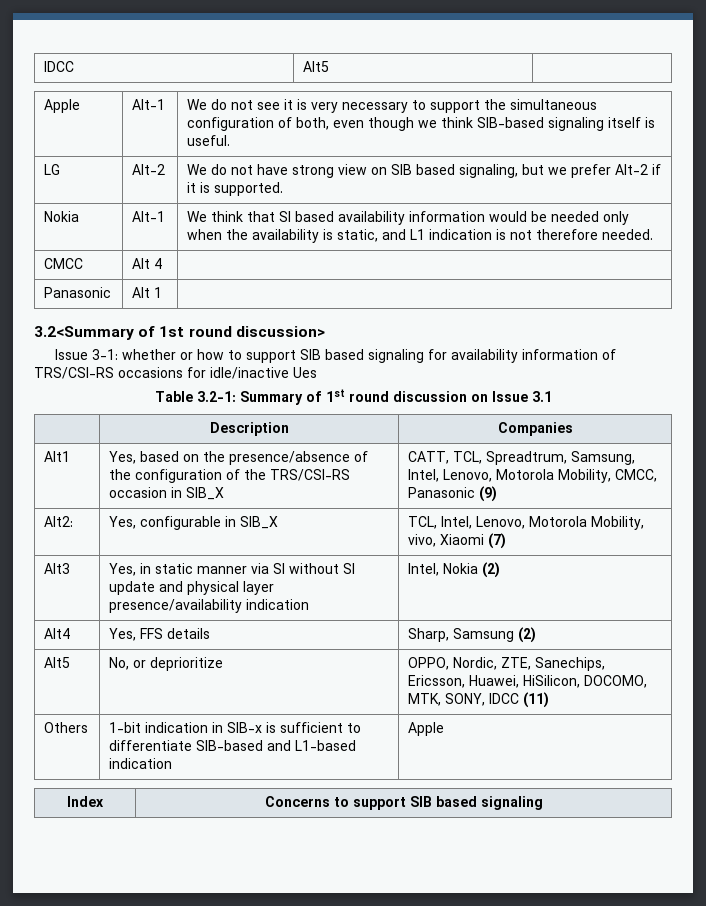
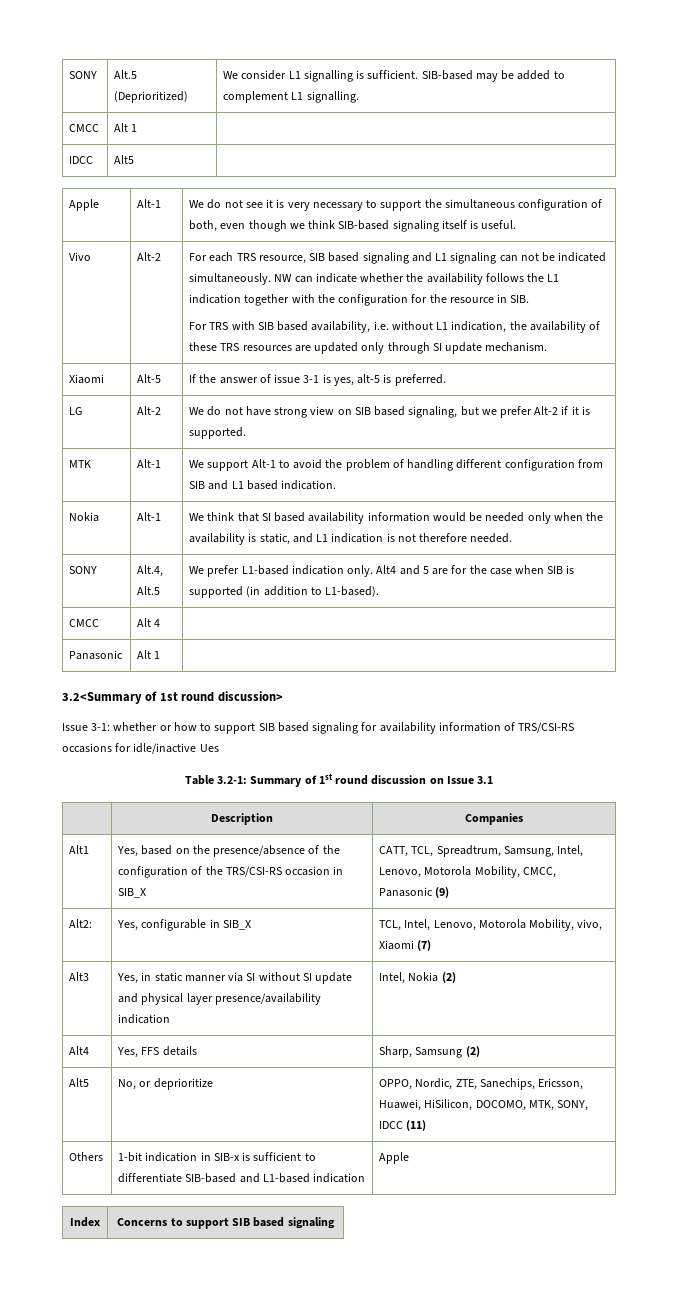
+ SONY | Alt.5 (Deprioritized) | We consider L1 signalling is sufficient. SIB-based may be added to complement L1 signalling.
+ CMCC | Alt 1 |
+ Vivo | Alt-2 | For each TRS resource, SIB based signaling and L1 signaling can not be indicated simultaneously. NW can indicate whether the availability follows the L1 indication together with the configuration for the resource in SIB.
+ For TRS with SIB based availability, i.e. without L1 indication, the availability of these TRS resources are updated only through SI update mechanism.
+ Xiaomi | Alt-5 | If the answer of issue 3-1 is yes, alt-5 is preferred.
+ MTK | Alt-1 | We support Alt-1 to avoid the problem of handling different configuration from SIB and L1 based indication.
+ SONY | Alt.4, Alt.5 | We prefer L1-based indication only. Alt4 and 5 are for the case when SIB is supported (in addition to L1-based).

